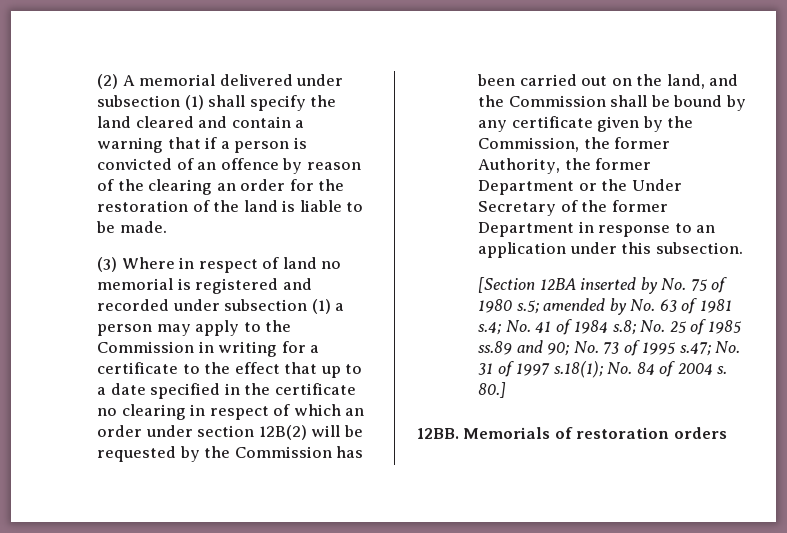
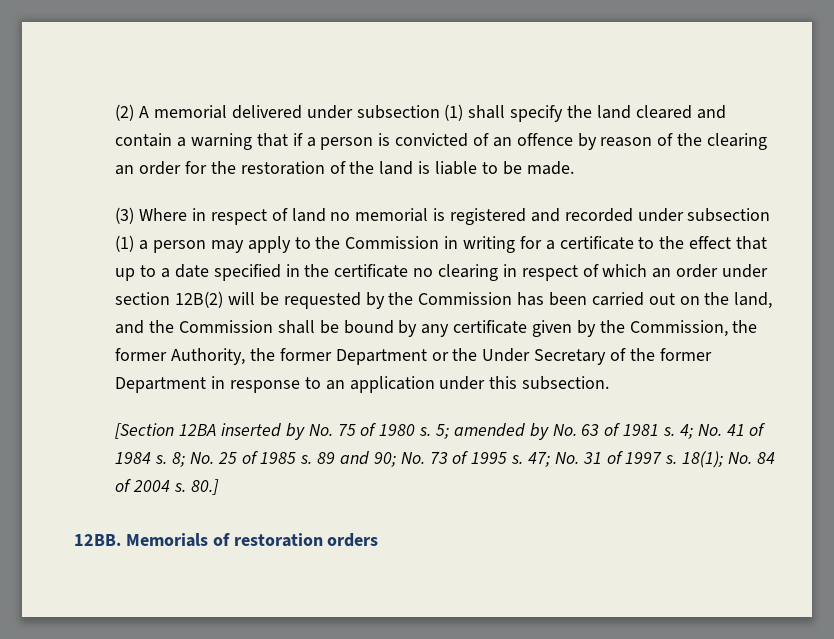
- [Section 12BA inserted by No. 75 of 1980 s.5; amended by No. 63 of 1981 s.4; No. 41 of 1984 s.8; No. 25 of 1985 ss.89 and 90; No. 73 of 1995 s.47; No. 31 of 1997 s.18(1); No. 84 of 2004 s.
+ [Section 12BA inserted by No. 75 of 1980 s. 5; amended by No. 63 of 1981 s. 4; No. 41 of 1984 s. 8; No. 25 of 1985 s. 89 and 90; No. 73 of 1995 s. 47; No. 31 of 1997 s. 18(1); No. 84 of 2004 s.

